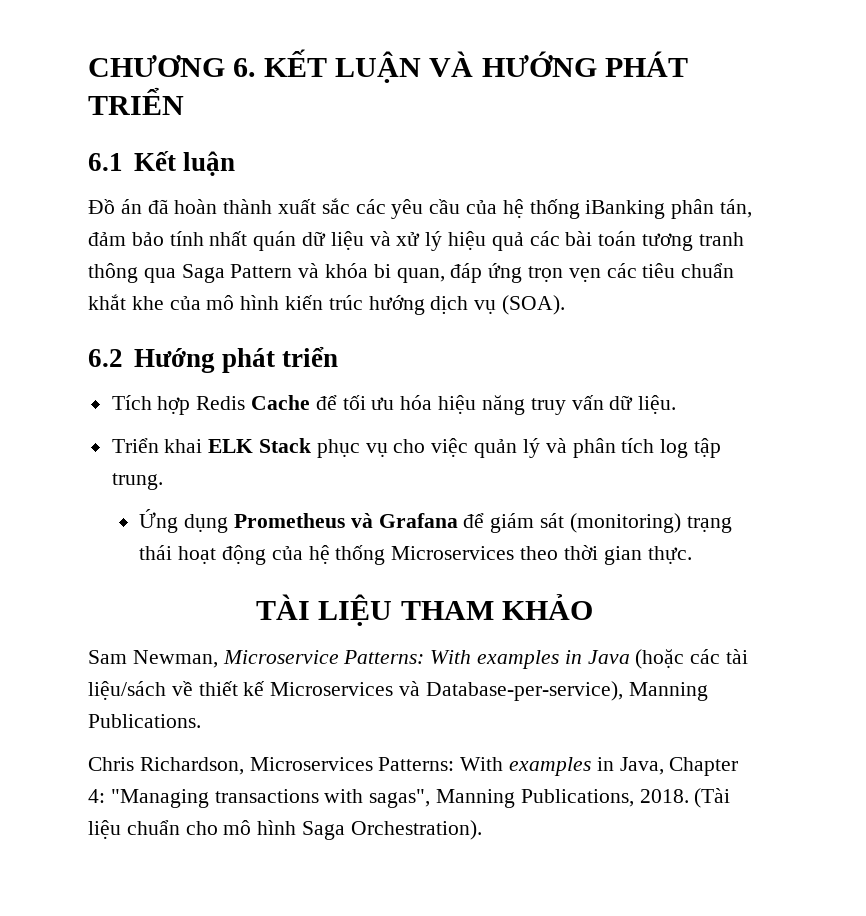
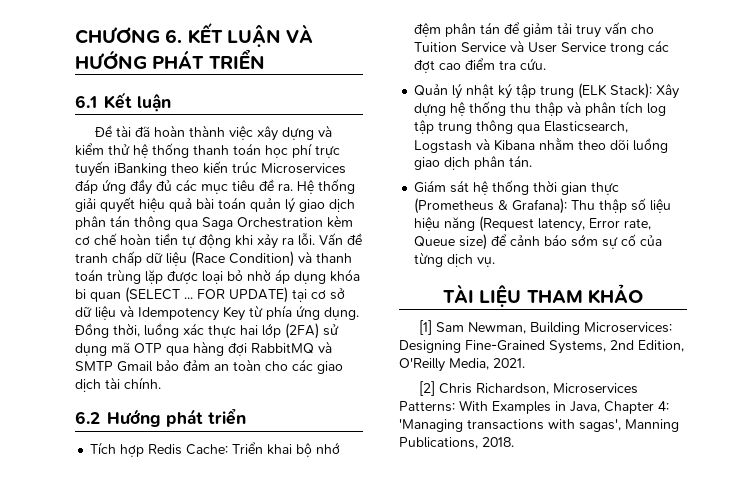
- Đồ án đã hoàn thành xuất sắc các yêu cầu của hệ thống iBanking phân tán, đảm bảo tính nhất quán dữ liệu và xử lý hiệu quả các bài toán tương tranh thông qua Saga Pattern và khóa bi quan, đáp ứng trọn vẹn các tiêu chuẩn khắt khe của mô hình kiến trúc hướng dịch vụ (SOA).
+ Đề tài đã hoàn thành việc xây dựng và kiểm thử hệ thống thanh toán học phí trực tuyến iBanking theo kiến trúc Microservices đáp ứng đầy đủ các mục tiêu đề ra. Hệ thống giải quyết hiệu quả bài toán quản lý giao dịch phân tán thông qua Saga Orchestration kèm cơ chế hoàn tiền tự động khi xảy ra lỗi. Vấn đề tranh chấp dữ liệu (Race Condition) và thanh toán trùng lặp được loại bỏ nhờ áp dụng khóa bi quan (SELECT ... FOR UPDATE) tại cơ sở dữ liệu và Idempotency Key từ phía ứng dụng. Đồng thời, luồng xác thực hai lớp (2FA) sử dụng mã OTP qua hàng đợi RabbitMQ và SMTP Gmail bảo đảm an toàn cho các giao dịch tài chính.
- Tích hợp Redis Cache để tối ưu hóa hiệu năng truy vấn dữ liệu.
- Triển khai ELK Stack phục vụ cho việc quản lý và phân tích log tập trung.
- Ứng dụng Prometheus và Grafana để giám sát (monitoring) trạng thái hoạt động của hệ thống Microservices theo thời gian thực.
+ Tích hợp Redis Cache: Triển khai bộ nhớ đệm phân tán để giảm tải truy vấn cho Tuition Service và User Service trong các đợt cao điểm tra cứu.
+ Quản lý nhật ký tập trung (ELK Stack): Xây dựng hệ thống thu thập và phân tích log tập trung thông qua Elasticsearch, Logstash và Kibana nhằm theo dõi luồng giao dịch phân tán.
+ Giám sát hệ thống thời gian thực (Prometheus & Grafana): Thu thập số liệu hiệu năng (Request latency, Error rate, Queue size) để cảnh báo sớm sự cố của từng dịch vụ.
- Sam Newman, Microservice Patterns: With examples in Java (hoặc các tài liệu/sách về thiết kế Microservices và Database-per-service), Manning Publications.
- Chris Richardson, Microservices Patterns: With examples in Java, Chapter 4: "Managing transactions with sagas", Manning Publications, 2018. (Tài liệu chuẩn cho mô hình Saga Orchestration).
+ [1] Sam Newman, Building Microservices: Designing Fine-Grained Systems, 2nd Edition, O'Reilly Media, 2021.
+ [2] Chris Richardson, Microservices Patterns: With Examples in Java, Chapter 4: 'Managing transactions with sagas', Manning Publications, 2018.

